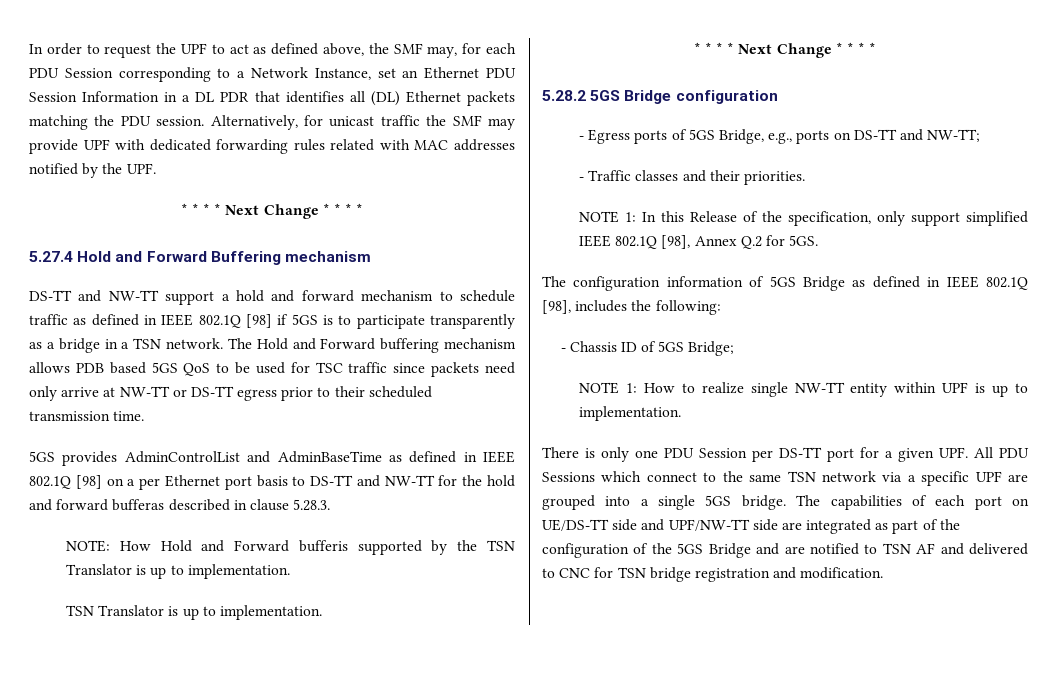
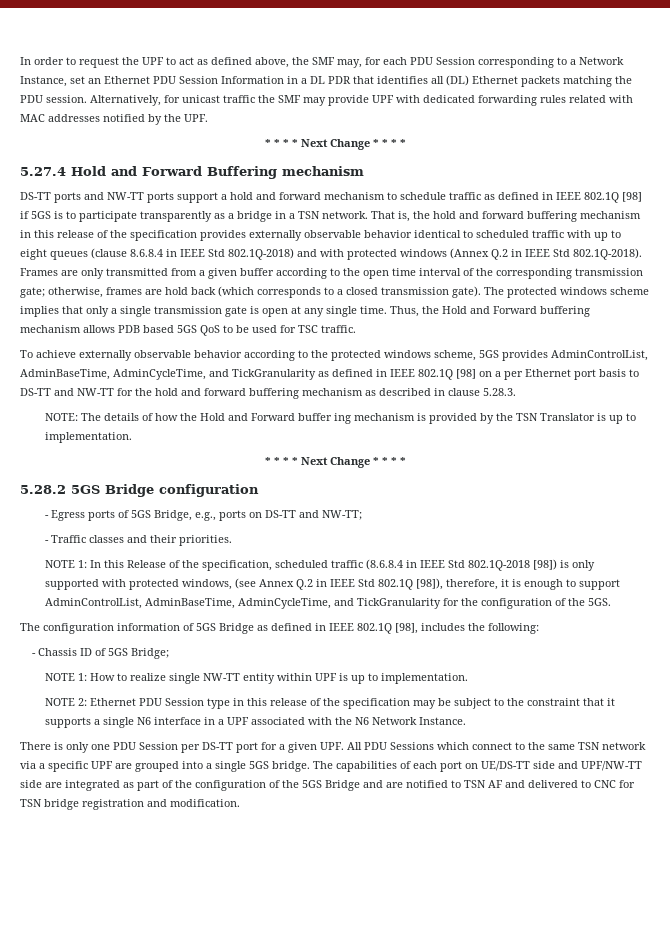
- DS-TT and NW-TT support a hold and forward mechanism to schedule traffic as defined in IEEE 802.1Q [98] if 5GS is to participate transparently as a bridge in a TSN network.
+ DS-TT ports and NW-TT ports support a hold and forward mechanism to schedule traffic as defined in IEEE 802.1Q [98] if 5GS is to participate transparently as a bridge in a TSN network.
- The Hold and Forward buffering mechanism allows PDB based 5GS QoS to be used for TSC traffic since packets need only arrive at NW-TT or DS-TT egress prior to their scheduled transmission time.
- 5GS provides AdminControlList and AdminBaseTime as defined in IEEE 802.1Q [98] on a per Ethernet port basis to DS-TT and NW-TT for the hold and forward bufferas described in clause 5.28.3.
+ That is, the hold and forward buffering mechanism in this release of the specification provides externally observable behavior identical to scheduled traffic with up to eight queues (clause 8.6.8.4 in IEEE Std 802.1Q-2018) and with protected windows (Annex Q.2 in IEEE Std 802.1Q-2018). Frames are only transmitted from a given buffer according to the open time interval of the corresponding transmission gate; otherwise, frames are hold back (which corresponds to a closed transmission gate). The protected windows scheme implies that only a single transmission gate is open at any single time. Thus, the Hold and Forward buffering mechanism allows PDB based 5GS QoS to be used for TSC traffic.
+ To achieve externally observable behavior according to the protected windows scheme, 5GS provides AdminControlList, AdminBaseTime, AdminCycleTime, and TickGranularity as defined in IEEE 802.1Q [98] on a per Ethernet port basis to DS-TT and NW-TT for the hold and forward buffering mechanism as described in clause 5.28.3.
- NOTE: How Hold and Forward bufferis supported by the TSN Translator is up to implementation.
- TSN Translator is up to implementation.
+ NOTE: The details of how the Hold and Forward buffer ing mechanism is provided by the TSN Translator is up to implementation.
- NOTE 1: In this Release of the specification, only support simplified IEEE 802.1Q [98], Annex Q.2 for 5GS.
+ NOTE 1: In this Release of the specification, scheduled traffic (8.6.8.4 in IEEE Std 802.1Q-2018 [98]) is only supported with protected windows, (see Annex Q.2 in IEEE Std 802.1Q [98]), therefore, it is enough to support AdminControlList, AdminBaseTime, AdminCycleTime, and TickGranularity for the configuration of the 5GS.
+ NOTE 2: Ethernet PDU Session type in this release of the specification may be subject to the constraint that it supports a single N6 interface in a UPF associated with the N6 Network Instance.

